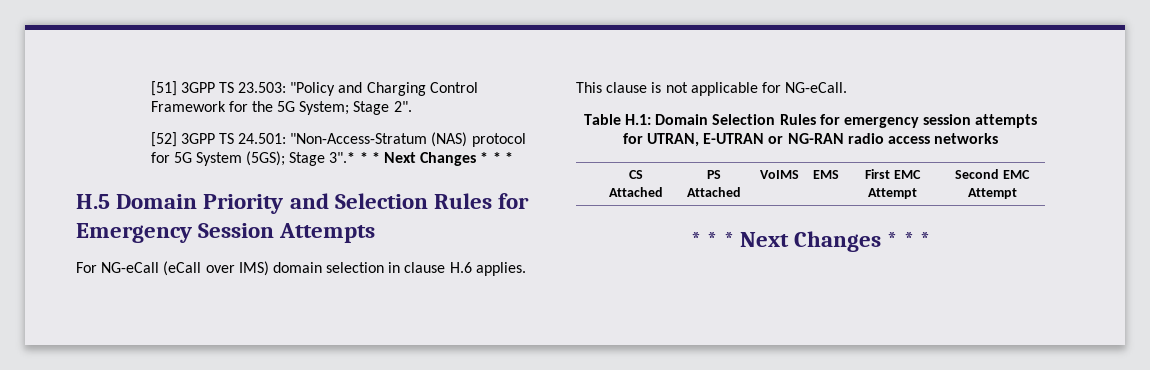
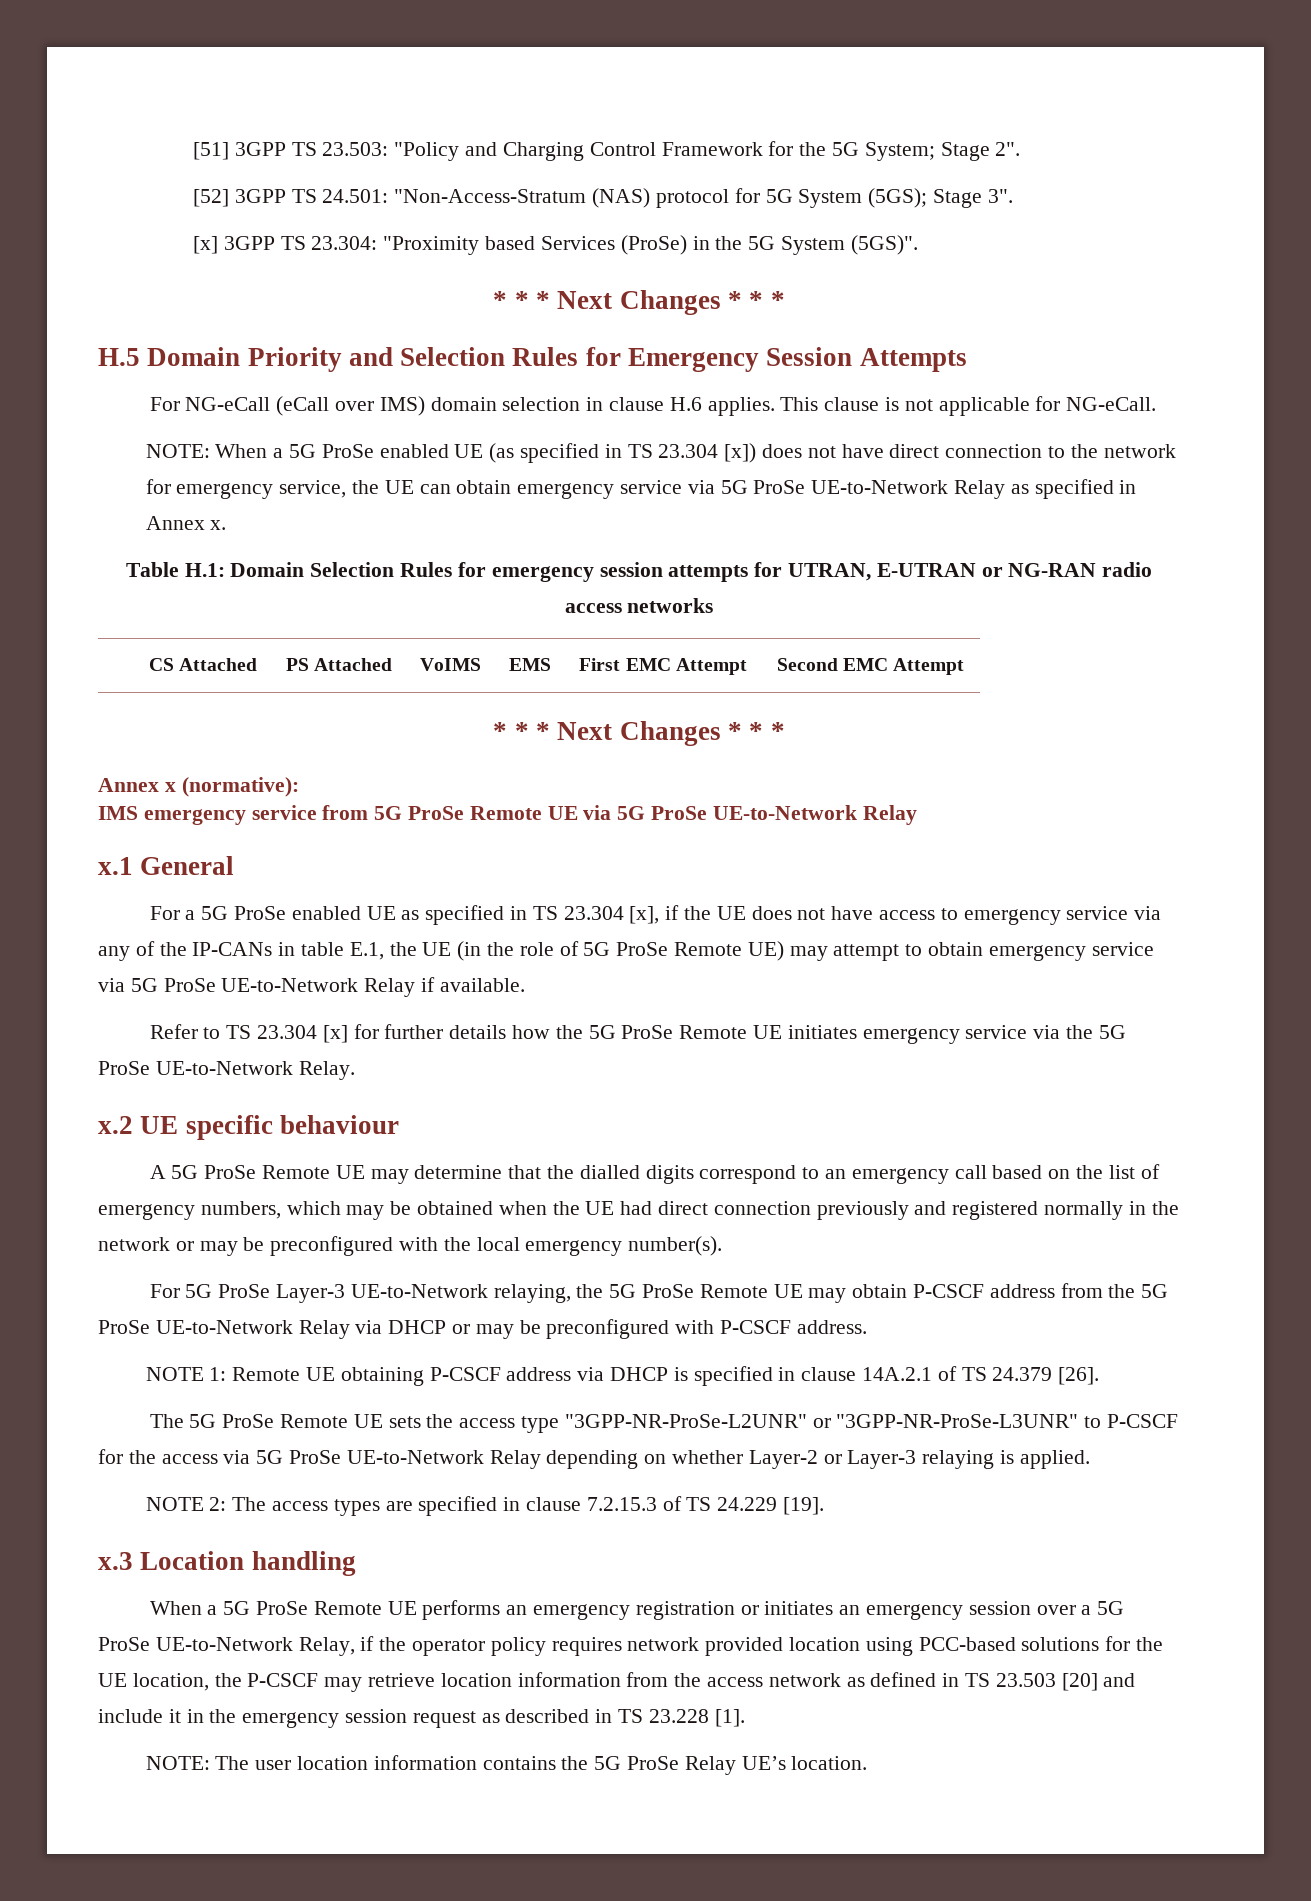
- [52] 3GPP TS 24.501: "Non-Access-Stratum (NAS) protocol for 5G System (5GS); Stage 3".* * * Next Changes * * *
+ [52] 3GPP TS 24.501: "Non-Access-Stratum (NAS) protocol for 5G System (5GS); Stage 3".
+ [x] 3GPP TS 23.304: "Proximity based Services (ProSe) in the 5G System (5GS)".
+ * * * Next Changes * * *
+ NOTE: When a 5G ProSe enabled UE (as specified in TS 23.304 [x]) does not have direct connection to the network for emergency service, the UE can obtain emergency service via 5G ProSe UE-to-Network Relay as specified in Annex x.
+ Annex x (normative):
+ IMS emergency service from 5G ProSe Remote UE via 5G ProSe UE-to-Network Relay
+ x.1 General
+ For a 5G ProSe enabled UE as specified in TS 23.304 [x], if the UE does not have access to emergency service via any of the IP-CANs in table E.1, the UE (in the role of 5G ProSe Remote UE) may attempt to obtain emergency service via 5G ProSe UE-to-Network Relay if available.
+ Refer to TS 23.304 [x] for further details how the 5G ProSe Remote UE initiates emergency service via the 5G ProSe UE-to-Network Relay.
+ x.2 UE specific behaviour
+ A 5G ProSe Remote UE may determine that the dialled digits correspond to an emergency call based on the list of emergency numbers, which may be obtained when the UE had direct connection previously and registered normally in the network or may be preconfigured with the local emergency number(s).
+ For 5G ProSe Layer-3 UE-to-Network relaying, the 5G ProSe Remote UE may obtain P-CSCF address from the 5G ProSe UE-to-Network Relay via DHCP or may be preconfigured with P-CSCF address.
+ NOTE 1: Remote UE obtaining P-CSCF address via DHCP is specified in clause 14A.2.1 of TS 24.379 [26].
+ The 5G ProSe Remote UE sets the access type "3GPP-NR-ProSe-L2UNR" or "3GPP-NR-ProSe-L3UNR" to P-CSCF for the access via 5G ProSe UE-to-Network Relay depending on whether Layer-2 or Layer-3 relaying is applied.
+ NOTE 2: The access types are specified in clause 7.2.15.3 of TS 24.229 [19].
+ x.3 Location handling
+ When a 5G ProSe Remote UE performs an emergency registration or initiates an emergency session over a 5G ProSe UE-to-Network Relay, if the operator policy requires network provided location using PCC-based solutions for the UE location, the P-CSCF may retrieve location information from the access network as defined in TS 23.503 [20] and include it in the emergency session request as described in TS 23.228 [1].
+ NOTE: The user location information contains the 5G ProSe Relay UE’s location.

